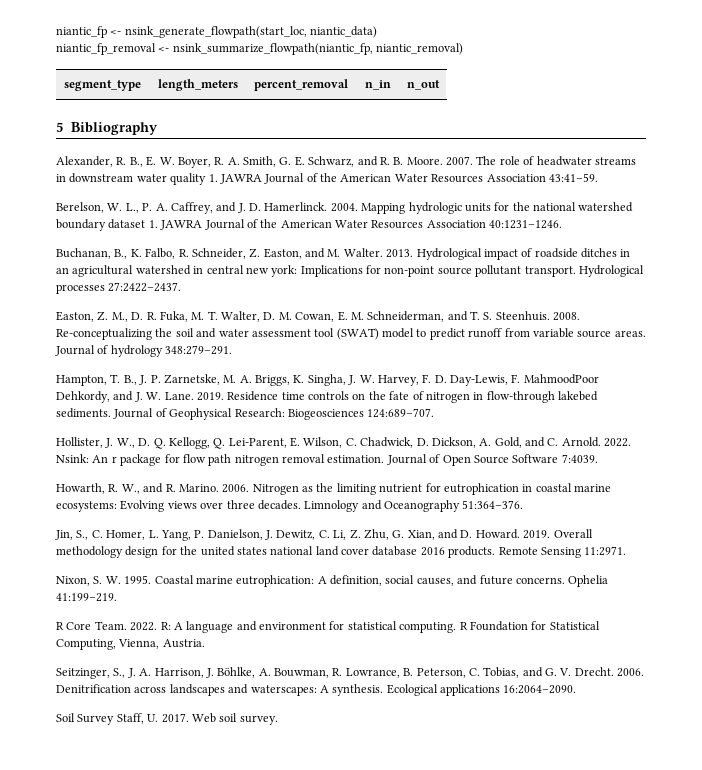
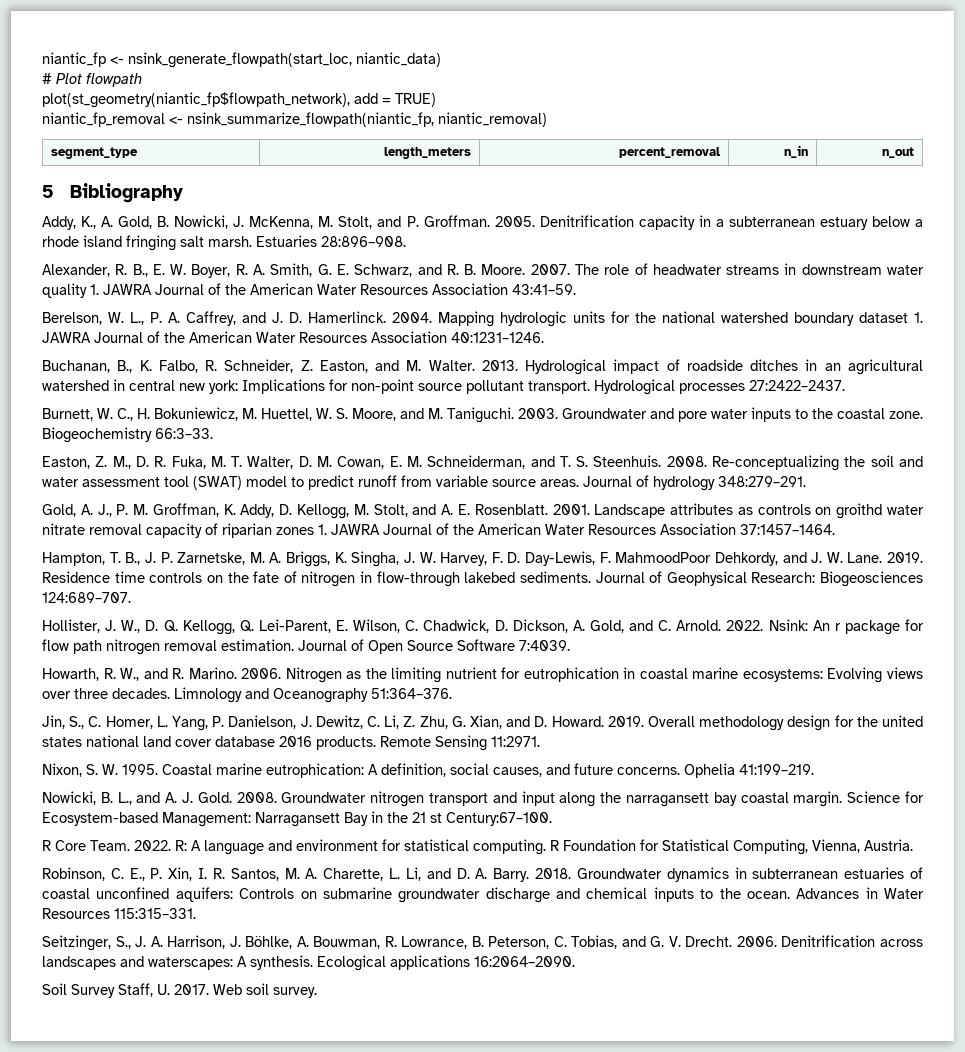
+ # Plot flowpath
+ plot(st_geometry(niantic_fp$flowpath_network), add = TRUE)
+ Addy, K., A. Gold, B. Nowicki, J. McKenna, M. Stolt, and P. Groffman. 2005. Denitrification capacity in a subterranean estuary below a rhode island fringing salt marsh. Estuaries 28:896–908.
+ Burnett, W. C., H. Bokuniewicz, M. Huettel, W. S. Moore, and M. Taniguchi. 2003. Groundwater and pore water inputs to the coastal zone. Biogeochemistry 66:3–33.
+ Gold, A. J., P. M. Groffman, K. Addy, D. Kellogg, M. Stolt, and A. E. Rosenblatt. 2001. Landscape attributes as controls on groithd water nitrate removal capacity of riparian zones 1. JAWRA Journal of the American Water Resources Association 37:1457–1464.
+ Nowicki, B. L., and A. J. Gold. 2008. Groundwater nitrogen transport and input along the narragansett bay coastal margin. Science for Ecosystem-based Management: Narragansett Bay in the 21 st Century:67–100.
+ Robinson, C. E., P. Xin, I. R. Santos, M. A. Charette, L. Li, and D. A. Barry. 2018. Groundwater dynamics in subterranean estuaries of coastal unconfined aquifers: Controls on submarine groundwater discharge and chemical inputs to the ocean. Advances in Water Resources 115:315–331.

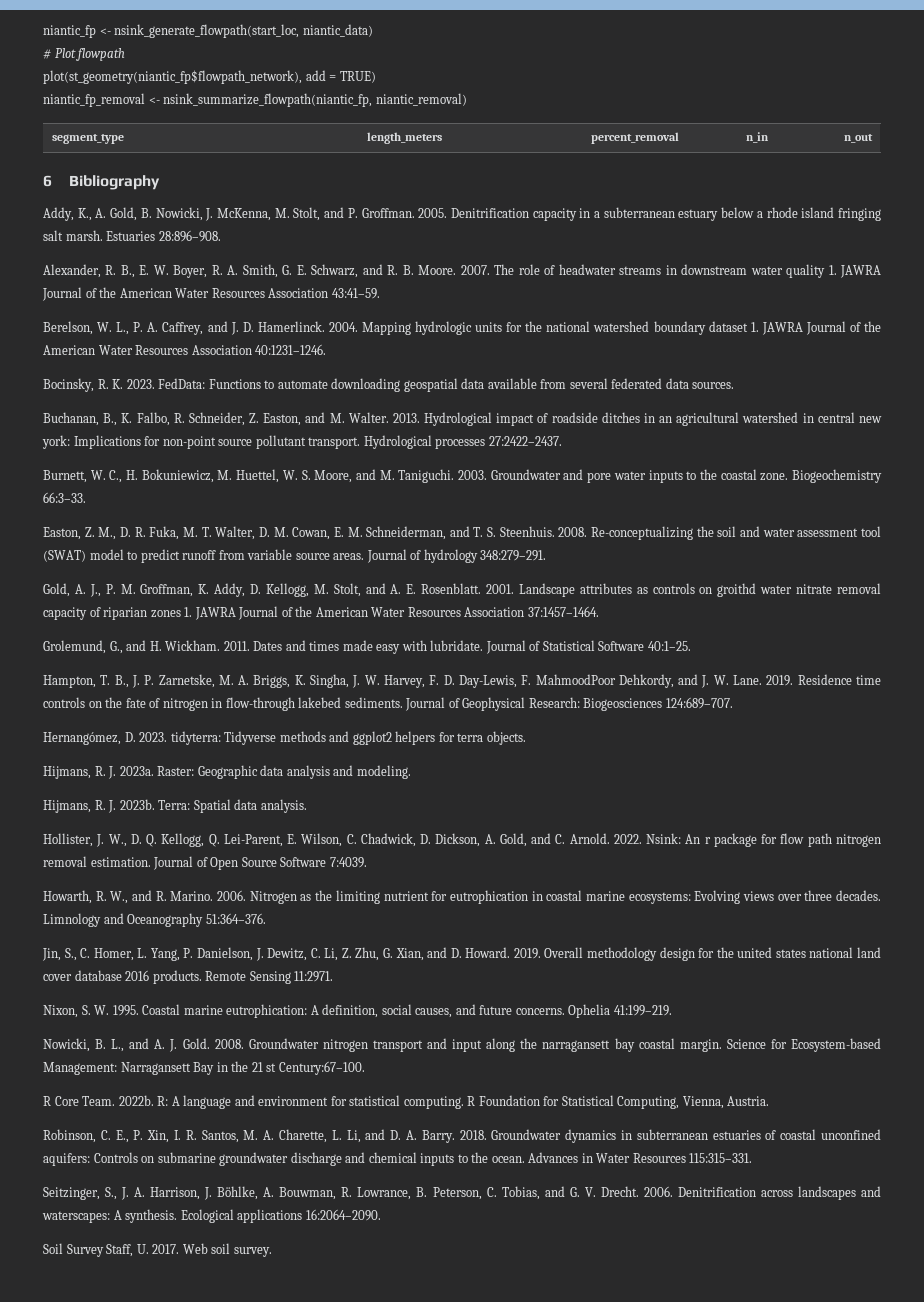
- 5 Bibliography
+ 6 Bibliography
+ Bocinsky, R. K. 2023. FedData: Functions to automate downloading geospatial data available from several federated data sources.
+ Grolemund, G., and H. Wickham. 2011. Dates and times made easy with lubridate. Journal of Statistical Software 40:1–25.
+ Hernangómez, D. 2023. tidyterra: Tidyverse methods and ggplot2 helpers for terra objects.
+ Hijmans, R. J. 2023a. Raster: Geographic data analysis and modeling.
+ Hijmans, R. J. 2023b. Terra: Spatial data analysis.
- R Core Team. 2022.
+ R Core Team. 2022b.

